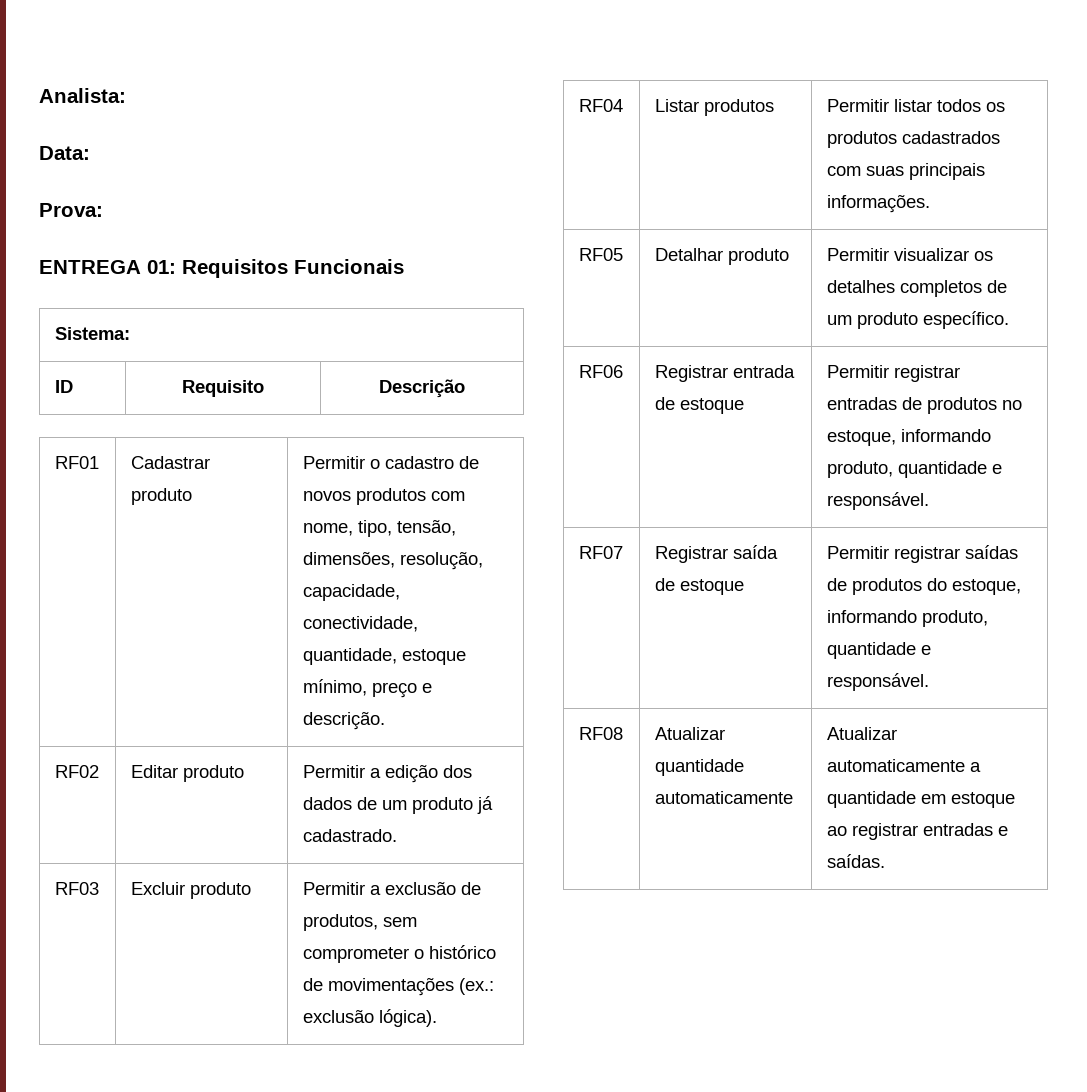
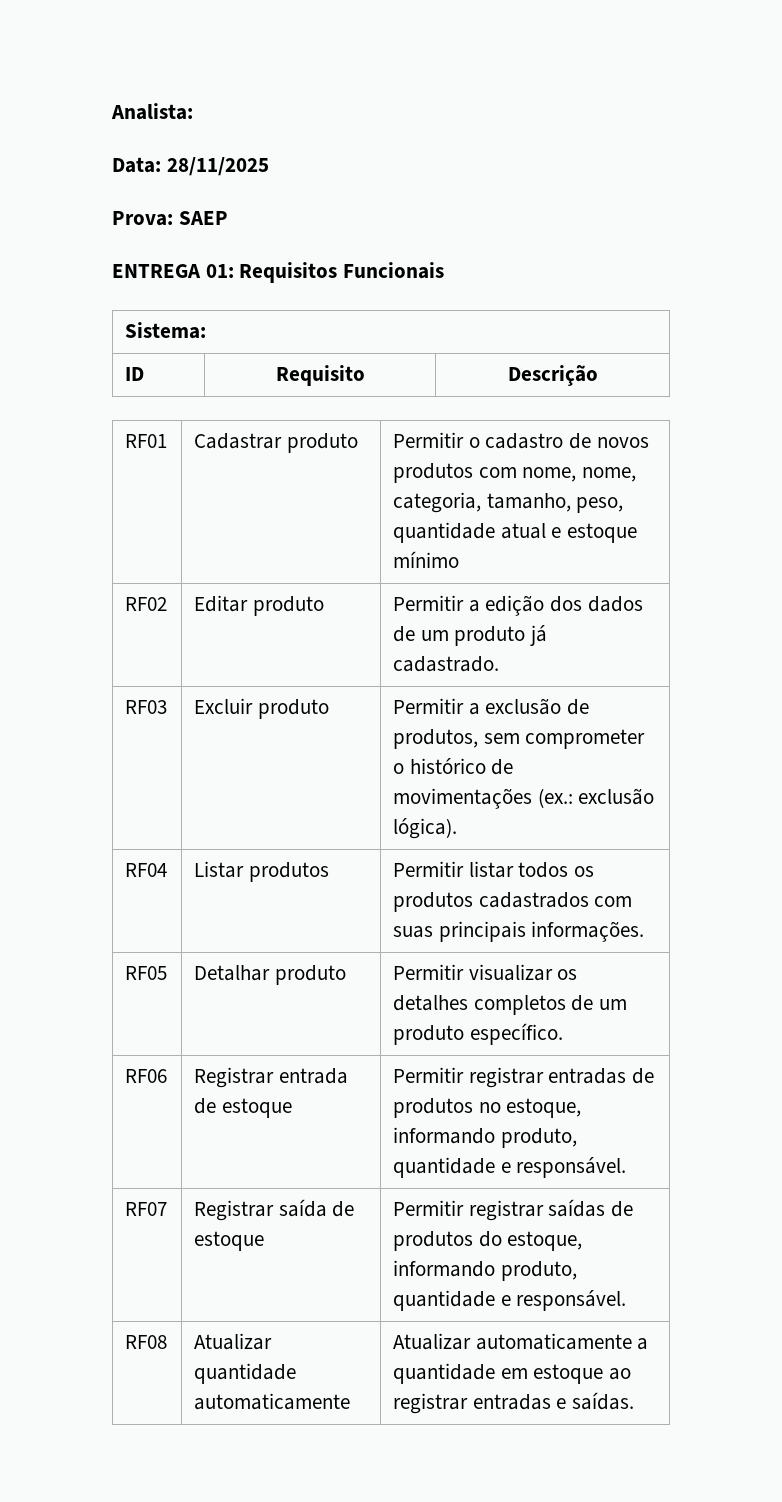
- Data:
+ Data: 28/11/2025
- Prova:
+ Prova: SAEP
- RF01 | Cadastrar produto | Permitir o cadastro de novos produtos com nome, tipo, tensão, dimensões, resolução, capacidade, conectividade, quantidade, estoque mínimo, preço e descrição.
+ RF01 | Cadastrar produto | Permitir o cadastro de novos produtos com nome, nome, categoria, tamanho, peso, quantidade atual e estoque mínimo

